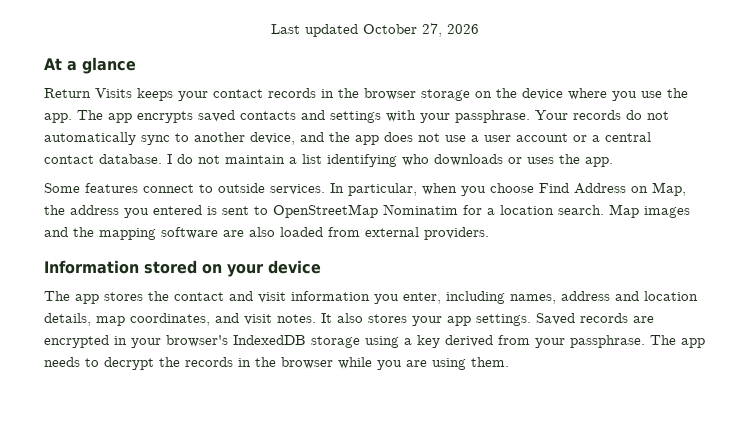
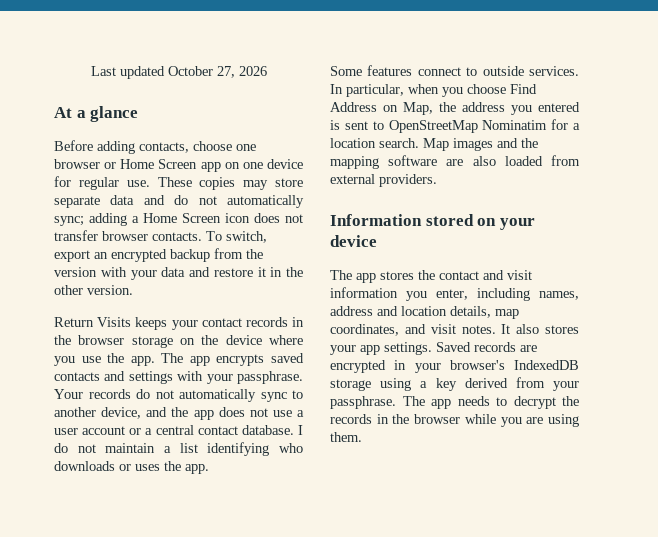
+ Before adding contacts, choose one browser or Home Screen app on one device for regular use. These copies may store separate data and do not automatically sync; adding a Home Screen icon does not transfer browser contacts. To switch, export an encrypted backup from the version with your data and restore it in the other version.

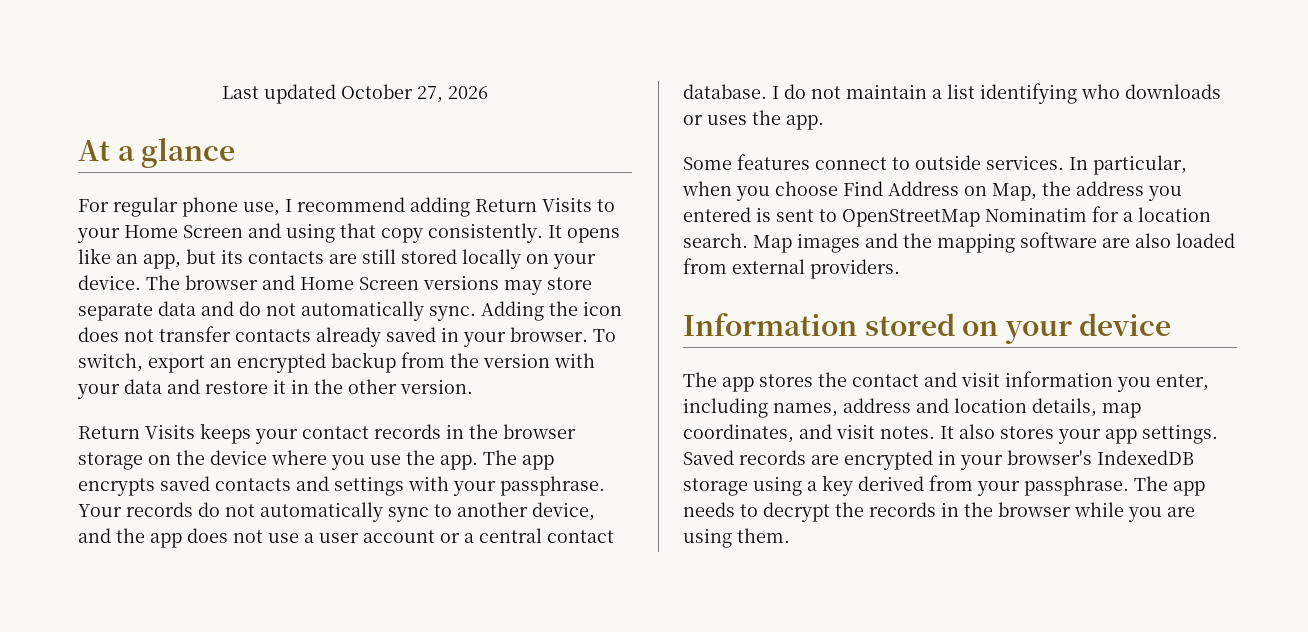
- Before adding contacts, choose one browser or Home Screen app on one device for regular use. These copies may store separate data and do not automatically sync; adding a Home Screen icon does not transfer browser contacts.
+ For regular phone use, I recommend adding Return Visits to your Home Screen and using that copy consistently. It opens like an app, but its contacts are still stored locally on your device. The browser and Home Screen versions may store separate data and do not automatically sync. Adding the icon does not transfer contacts already saved in your browser.

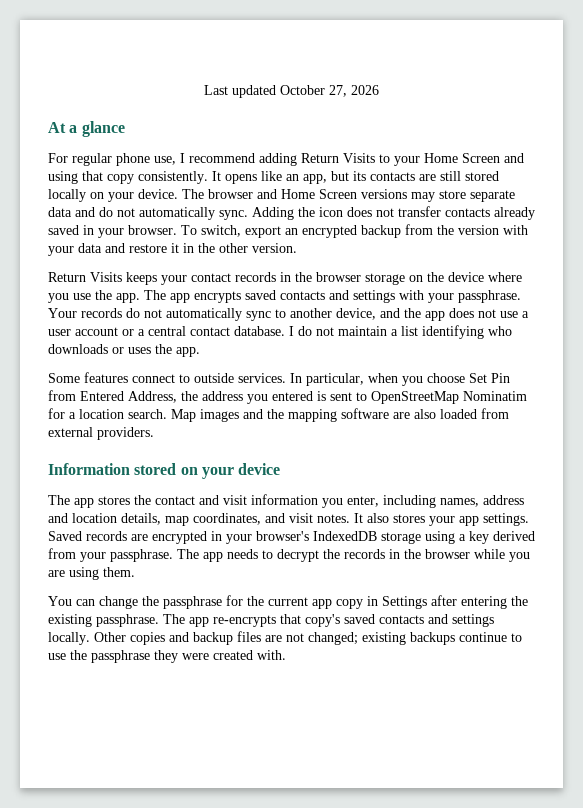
- In particular, when you choose Find Address on Map, the address you entered is sent to OpenStreetMap Nominatim for a location search.
+ In particular, when you choose Set Pin from Entered Address, the address you entered is sent to OpenStreetMap Nominatim for a location search.
+ You can change the passphrase for the current app copy in Settings after entering the existing passphrase. The app re-encrypts that copy's saved contacts and settings locally. Other copies and backup files are not changed; existing backups continue to use the passphrase they were created with.

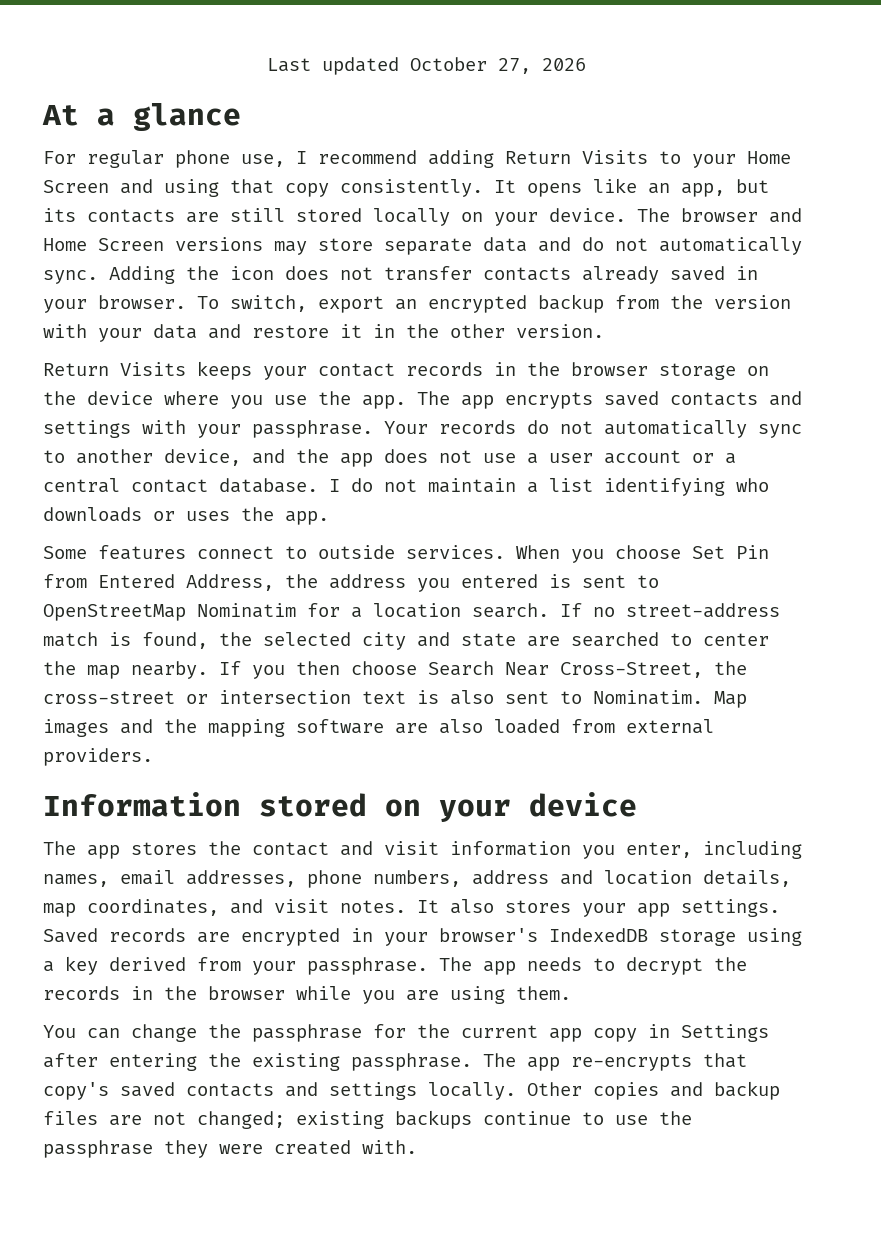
- In particular, when you choose Set Pin from Entered Address, the address you entered is sent to OpenStreetMap Nominatim for a location search.
+ When you choose Set Pin from Entered Address, the address you entered is sent to OpenStreetMap Nominatim for a location search.
+ If no street-address match is found, the selected city and state are searched to center the map nearby. If you then choose Search Near Cross-Street, the cross-street or intersection text is also sent to Nominatim.
- The app stores the contact and visit information you enter, including names, address and location details, map coordinates, and visit notes.
+ The app stores the contact and visit information you enter, including names, email addresses, phone numbers, address and location details, map coordinates, and visit notes.

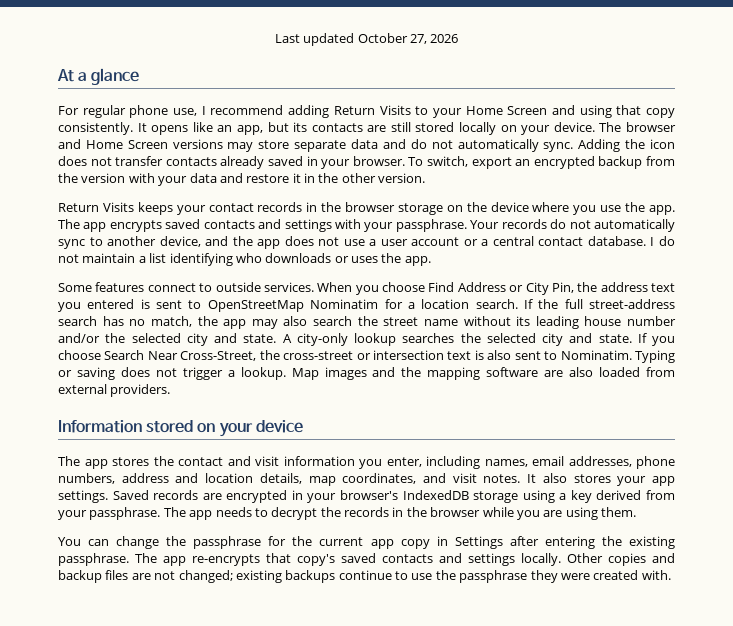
- When you choose Set Pin from Entered Address, the address you entered is sent to OpenStreetMap Nominatim for a location search.
+ When you choose Find Address or City Pin, the address text you entered is sent to OpenStreetMap Nominatim for a location search.
- If no street-address match is found, the selected city and state are searched to center the map nearby.
+ If the full street-address search has no match, the app may also search the street name without its leading house number and/or the selected city and state. A city-only lookup searches the selected city and state.
- If you then choose Search Near Cross-Street, the cross-street or intersection text is also sent to Nominatim.
+ If you choose Search Near Cross-Street, the cross-street or intersection text is also sent to Nominatim.
+ Typing or saving does not trigger a lookup.

